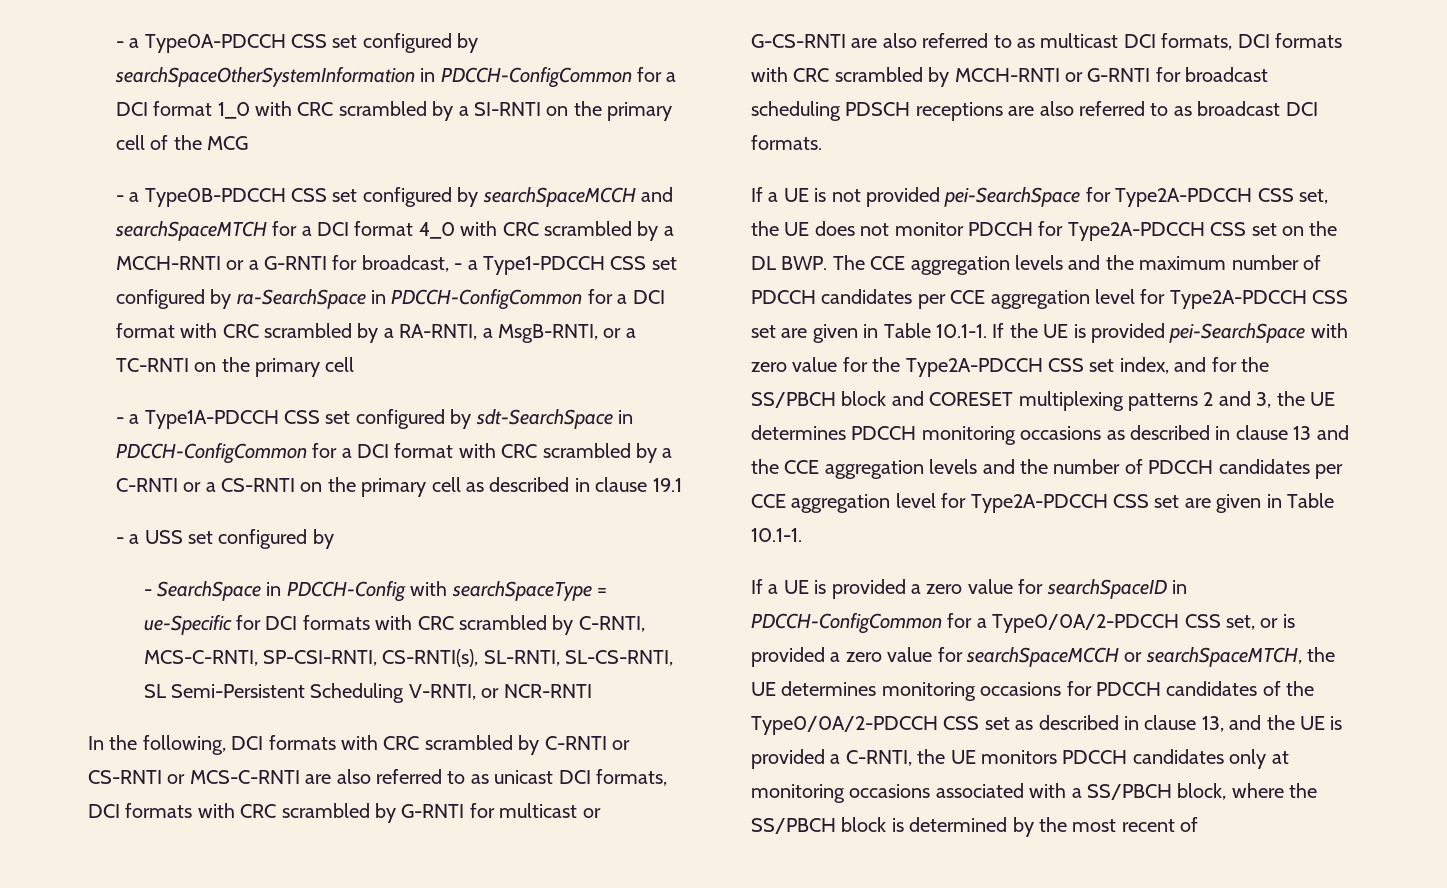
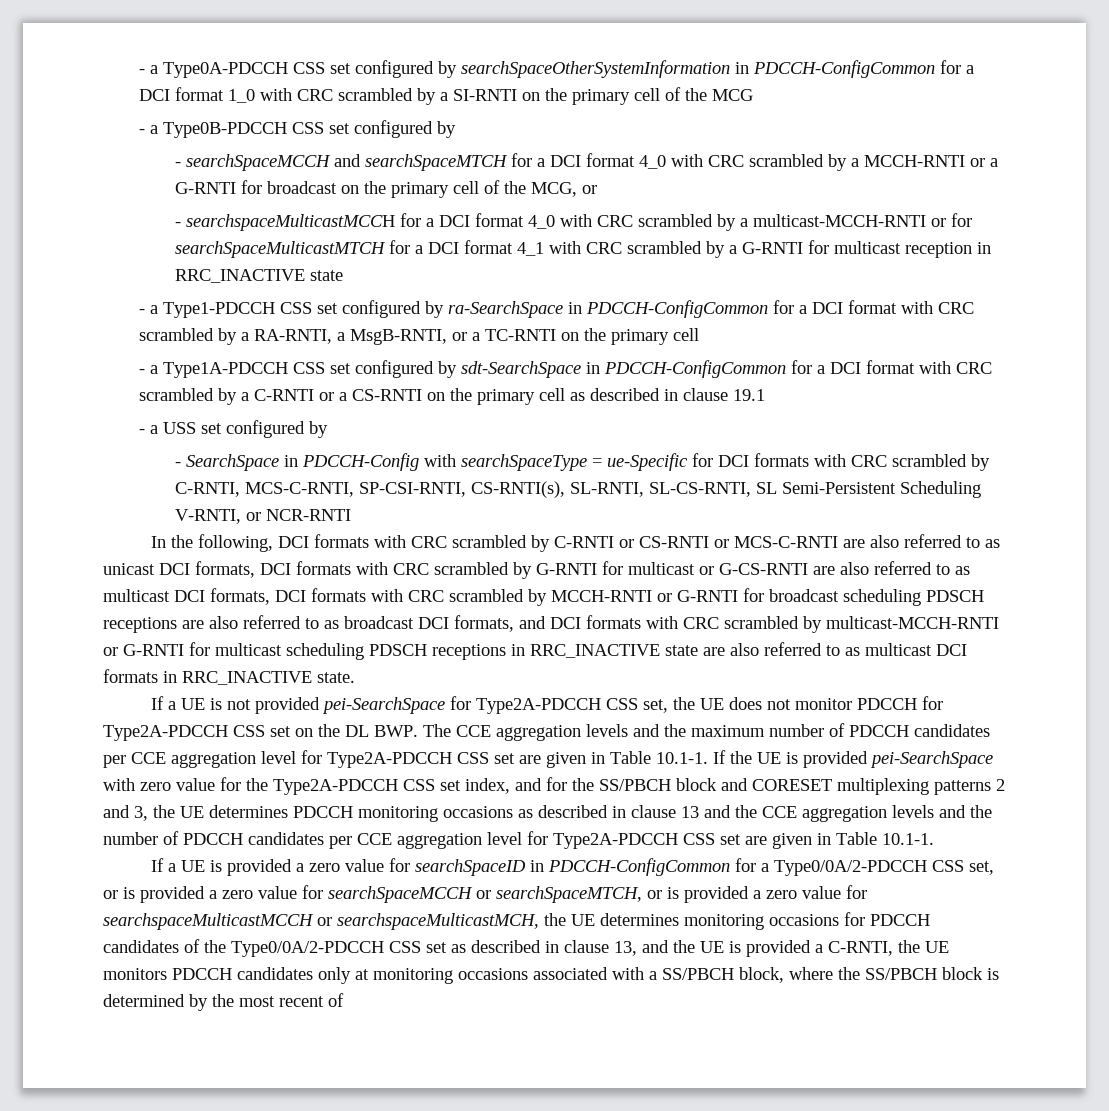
- - a Type0B-PDCCH CSS set configured by searchSpaceMCCH and searchSpaceMTCH for a DCI format 4_0 with CRC scrambled by a MCCH-RNTI or a G-RNTI for broadcast, - a Type1-PDCCH CSS set configured by ra-SearchSpace in PDCCH-ConfigCommon for a DCI format with CRC scrambled by a RA-RNTI, a MsgB-RNTI, or a TC-RNTI on the primary cell
+ - a Type0B-PDCCH CSS set configured by
+ - searchSpaceMCCH and searchSpaceMTCH for a DCI format 4_0 with CRC scrambled by a MCCH-RNTI or a G-RNTI for broadcast on the primary cell of the MCG, or
+ - searchspaceMulticastMCCH for a DCI format 4_0 with CRC scrambled by a multicast-MCCH-RNTI or for searchSpaceMulticastMTCH for a DCI format 4_1 with CRC scrambled by a G-RNTI for multicast reception in RRC_INACTIVE state
+ - a Type1-PDCCH CSS set configured by ra-SearchSpace in PDCCH-ConfigCommon for a DCI format with CRC scrambled by a RA-RNTI, a MsgB-RNTI, or a TC-RNTI on the primary cell
- In the following, DCI formats with CRC scrambled by C-RNTI or CS-RNTI or MCS-C-RNTI are also referred to as unicast DCI formats, DCI formats with CRC scrambled by G-RNTI for multicast or G-CS-RNTI are also referred to as multicast DCI formats, DCI formats with CRC scrambled by MCCH-RNTI or G-RNTI for broadcast scheduling PDSCH receptions are also referred to as broadcast DCI formats.
+ In the following, DCI formats with CRC scrambled by C-RNTI or CS-RNTI or MCS-C-RNTI are also referred to as unicast DCI formats, DCI formats with CRC scrambled by G-RNTI for multicast or G-CS-RNTI are also referred to as multicast DCI formats, DCI formats with CRC scrambled by MCCH-RNTI or G-RNTI for broadcast scheduling PDSCH receptions are also referred to as broadcast DCI formats, and DCI formats with CRC scrambled by multicast-MCCH-RNTI or G-RNTI for multicast scheduling PDSCH receptions in RRC_INACTIVE state are also referred to as multicast DCI formats in RRC_INACTIVE state.
- If a UE is provided a zero value for searchSpaceID in PDCCH-ConfigCommon for a Type0/0A/2-PDCCH CSS set, or is provided a zero value for searchSpaceMCCH or searchSpaceMTCH, the UE determines monitoring occasions for PDCCH candidates of the Type0/0A/2-PDCCH CSS set as described in clause 13, and the UE is provided a C-RNTI, the UE monitors PDCCH candidates only at monitoring occasions associated with a SS/PBCH block, where the SS/PBCH block is determined by the most recent of
+ If a UE is provided a zero value for searchSpaceID in PDCCH-ConfigCommon for a Type0/0A/2-PDCCH CSS set, or is provided a zero value for searchSpaceMCCH or searchSpaceMTCH, or is provided a zero value for searchspaceMulticastMCCH or searchspaceMulticastMCH, the UE determines monitoring occasions for PDCCH candidates of the Type0/0A/2-PDCCH CSS set as described in clause 13, and the UE is provided a C-RNTI, the UE monitors PDCCH candidates only at monitoring occasions associated with a SS/PBCH block, where the SS/PBCH block is determined by the most recent of

